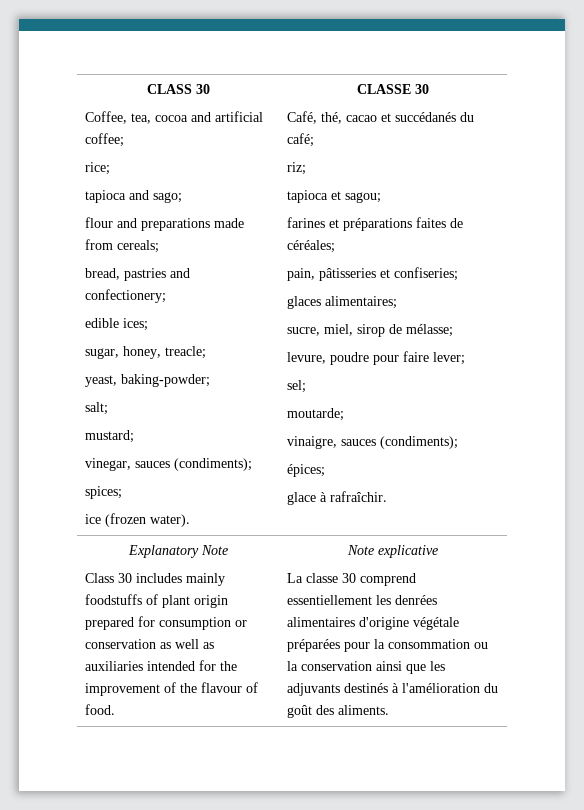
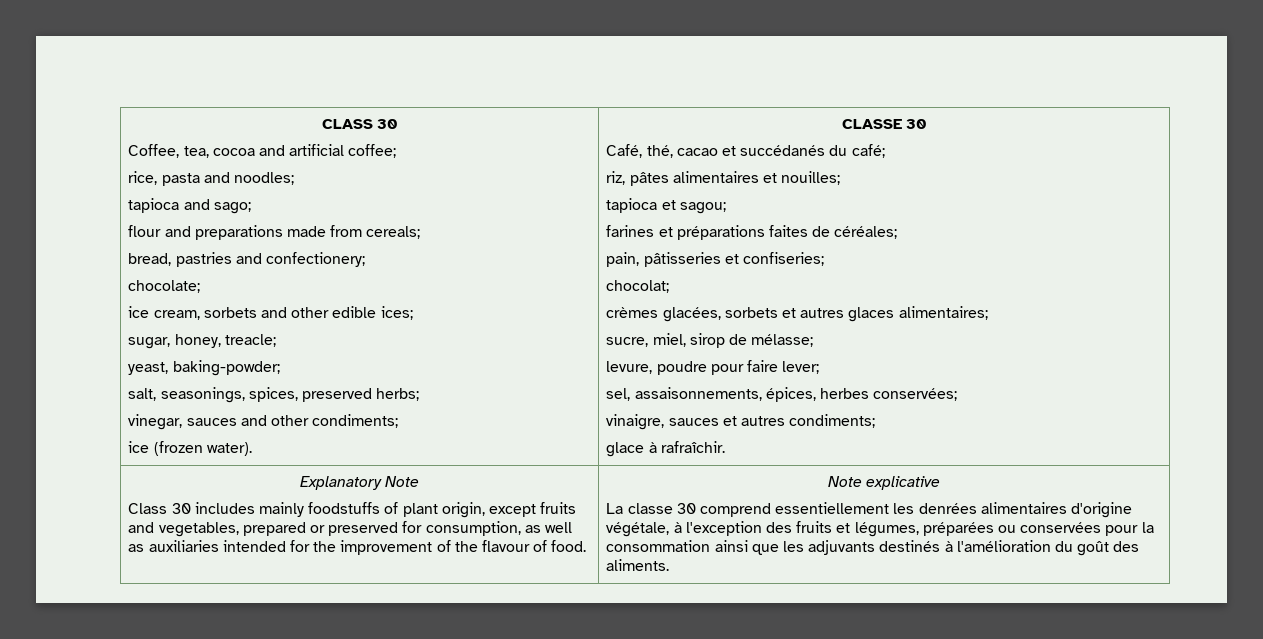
- rice;
+ rice, pasta and noodles;
- edible ices;
+ chocolate;
+ ice cream, sorbets and other edible ices;
- salt;
- mustard;
+ salt, seasonings, spices, preserved herbs;
- vinegar, sauces (condiments);
- spices;
+ vinegar, sauces and other condiments;
- riz;
+ riz, pâtes alimentaires et nouilles;
- glaces alimentaires;
+ chocolat;
+ crèmes glacées, sorbets et autres glaces alimentaires;
- sel;
- moutarde;
+ sel, assaisonnements, épices, herbes conservées;
- vinaigre, sauces (condiments);
- épices;
+ vinaigre, sauces et autres condiments;
- Class 30 includes mainly foodstuffs of plant origin prepared for consumption or conservation as well as auxiliaries intended for the improvement of the flavour of food.
+ Class 30 includes mainly foodstuffs of plant origin, except fruits and vegetables, prepared or preserved for consumption, as well as auxiliaries intended for the improvement of the flavour of food.
- La classe 30 comprend essentiellement les denrées alimentaires d'origine végétale préparées pour la consommation ou la conservation ainsi que les adjuvants destinés à l'amélioration du goût des aliments.
+ La classe 30 comprend essentiellement les denrées alimentaires d'origine végétale, à l'exception des fruits et légumes, préparées ou conservées pour la consommation ainsi que les adjuvants destinés à l'amélioration du goût des aliments.

